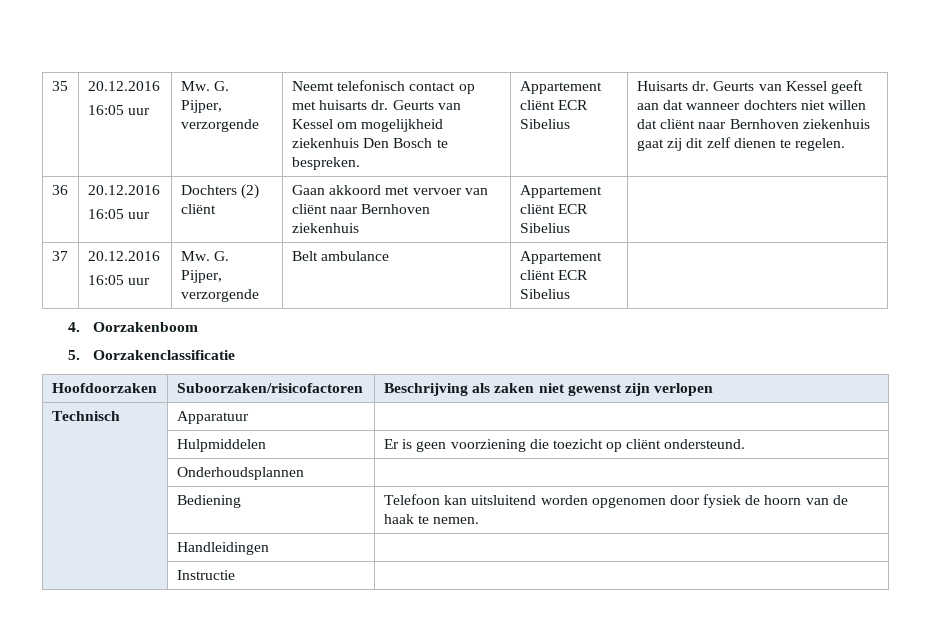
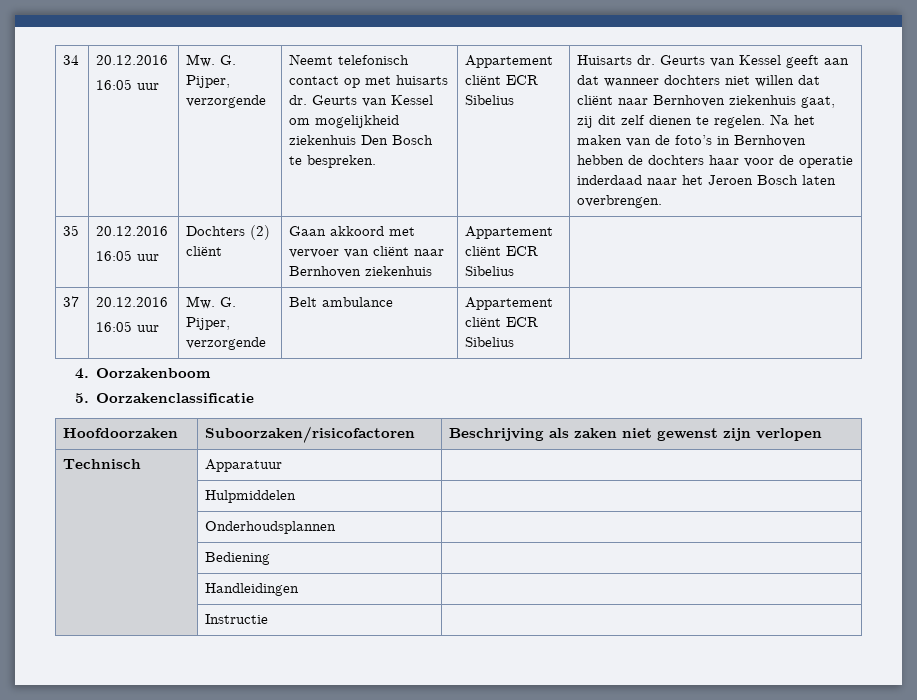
- 35
+ 34
- Geurts van Kessel geeft aan dat wanneer dochters niet willen dat cliënt naar Bernhoven ziekenhuis gaat zij dit zelf dienen te regelen.
- 36 | 20.12.2016
+ Geurts van Kessel geeft aan dat wanneer dochters niet willen dat cliënt naar Bernhoven ziekenhuis gaat, zij dit zelf dienen te regelen. Na het maken van de foto’s in Bernhoven hebben de dochters haar voor de operatie inderdaad naar het Jeroen Bosch laten overbrengen.
+ 35 | 20.12.2016
- | Hulpmiddelen | Er is geen voorziening die toezicht op cliënt ondersteund.
+ | Hulpmiddelen |
  | Onderhoudsplannen |
- | Bediening | Telefoon kan uitsluitend worden opgenomen door fysiek de hoorn van de haak te nemen.
+ | Bediening |

